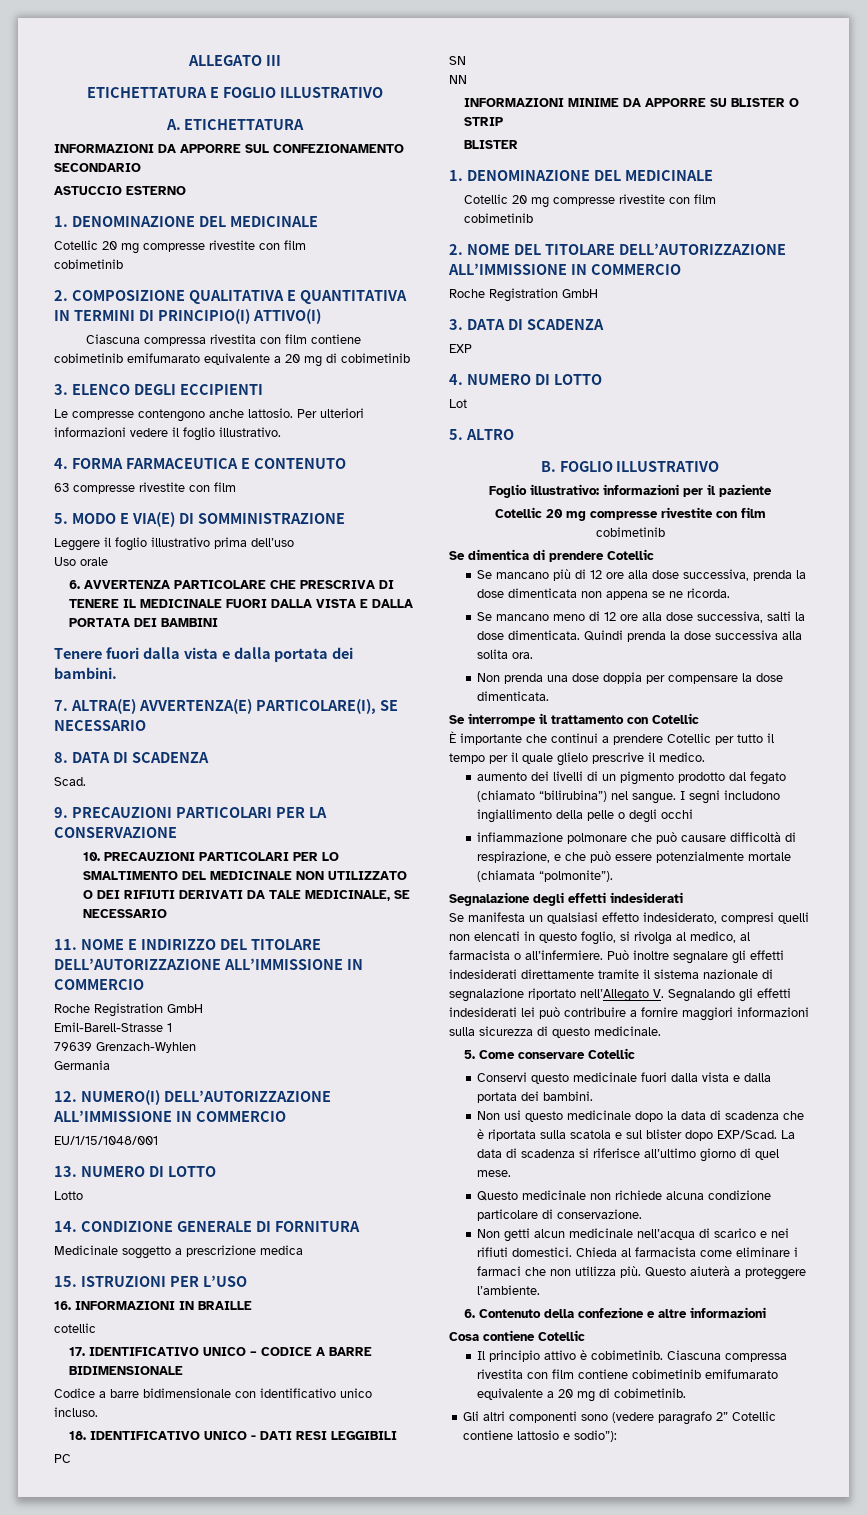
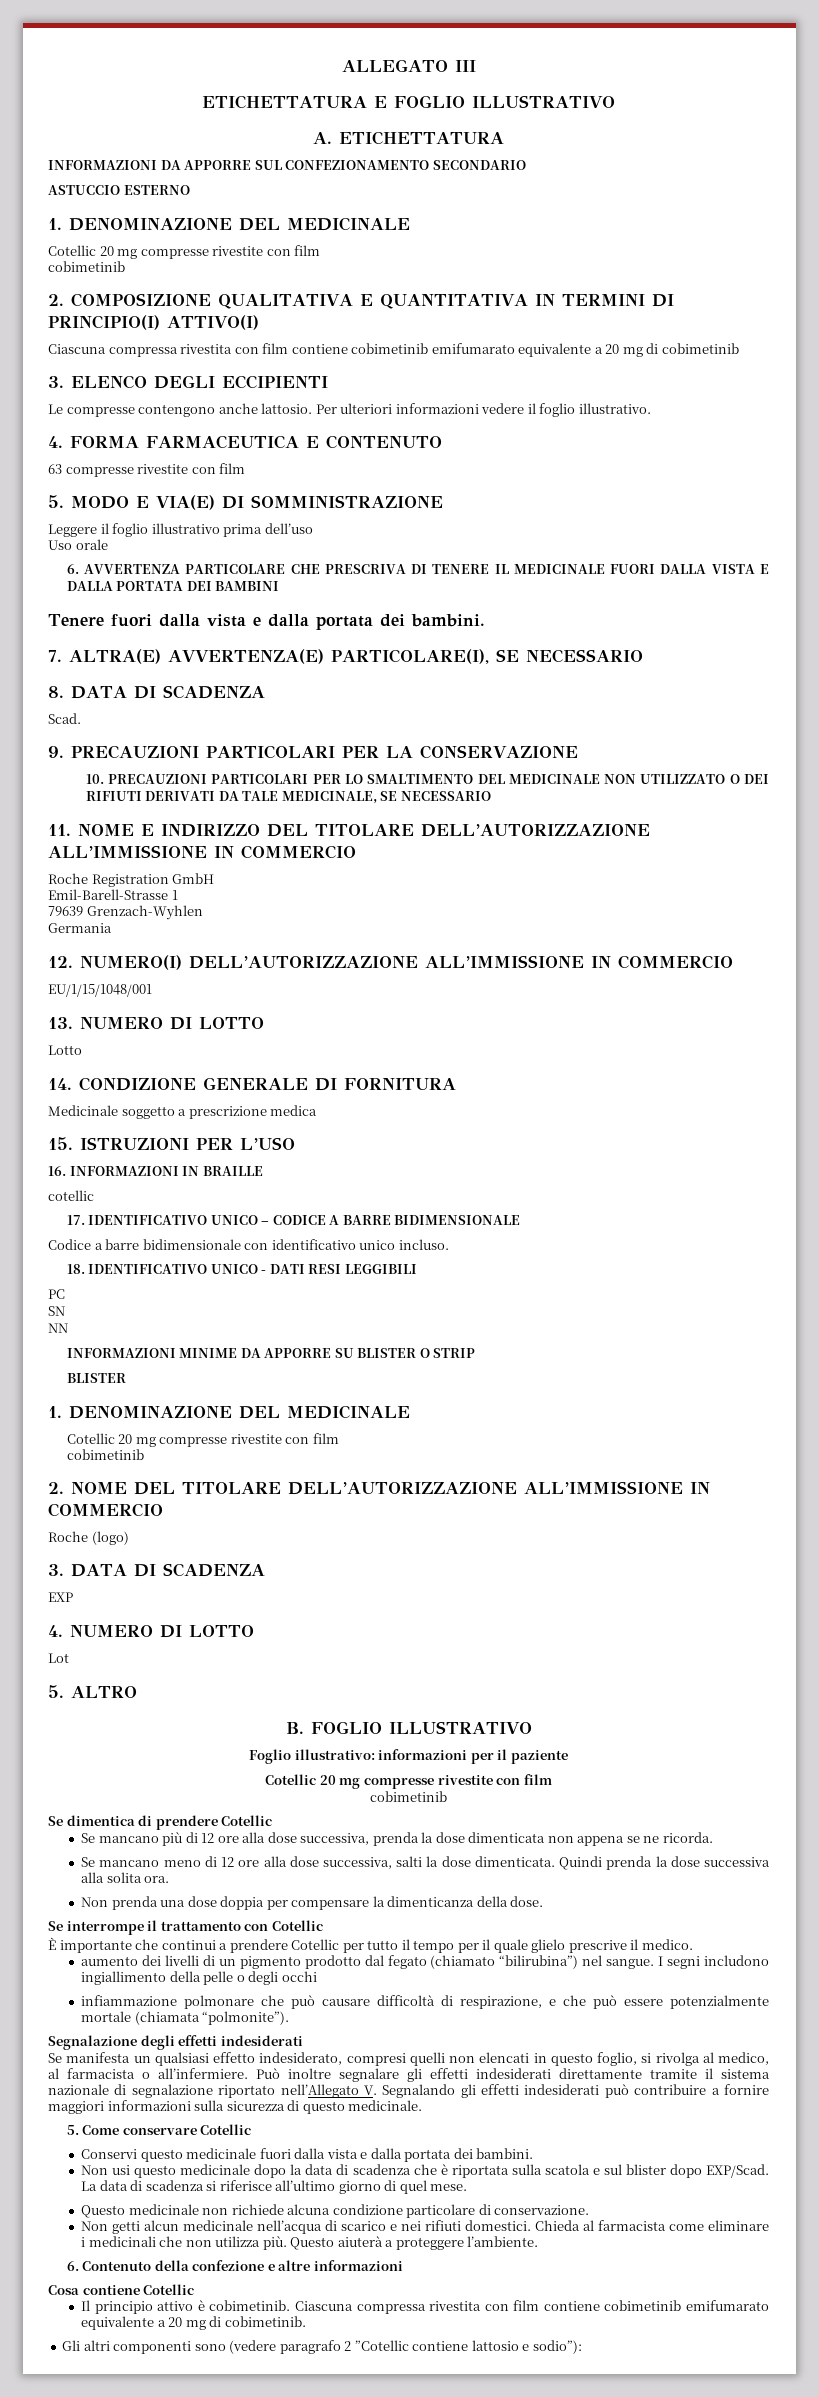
  2. NOME DEL TITOLARE DELL’AUTORIZZAZIONE ALL’IMMISSIONE IN COMMERCIO
- Roche Registration GmbH
+ Roche (logo)
- Non prenda una dose doppia per compensare la dose dimenticata.
+ Non prenda una dose doppia per compensare la dimenticanza della dose.
- Può inoltre segnalare gli effetti indesiderati direttamente tramite il sistema nazionale di segnalazione riportato nell’Allegato V. Segnalando gli effetti indesiderati lei può contribuire a fornire maggiori informazioni sulla sicurezza di questo medicinale.
+ Può inoltre segnalare gli effetti indesiderati direttamente tramite il sistema nazionale di segnalazione riportato nell’Allegato V. Segnalando gli effetti indesiderati può contribuire a fornire maggiori informazioni sulla sicurezza di questo medicinale.
- Chieda al farmacista come eliminare i farmaci che non utilizza più.
+ Chieda al farmacista come eliminare i medicinali che non utilizza più.
- Gli altri componenti sono (vedere paragrafo 2” Cotellic contiene lattosio e sodio”):
+ Gli altri componenti sono (vedere paragrafo 2 ”Cotellic contiene lattosio e sodio”):

